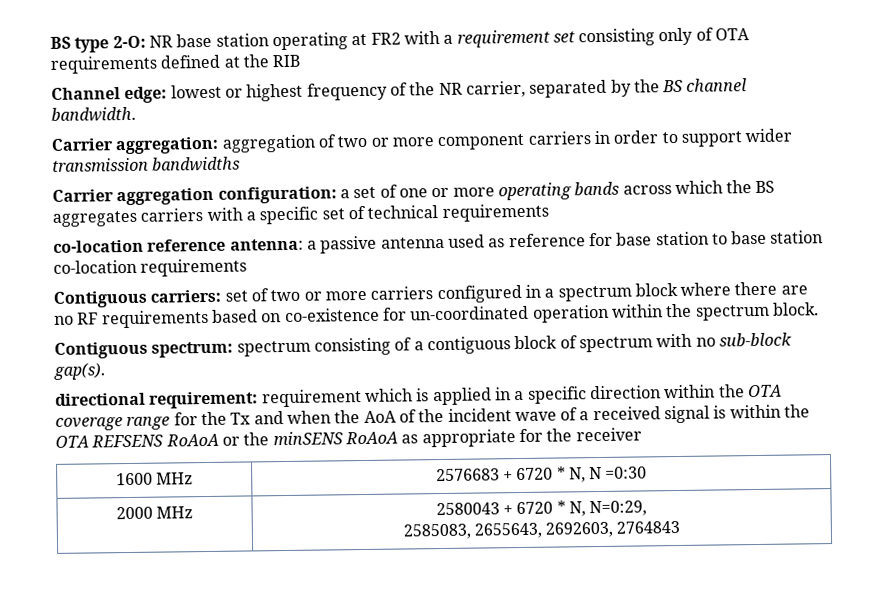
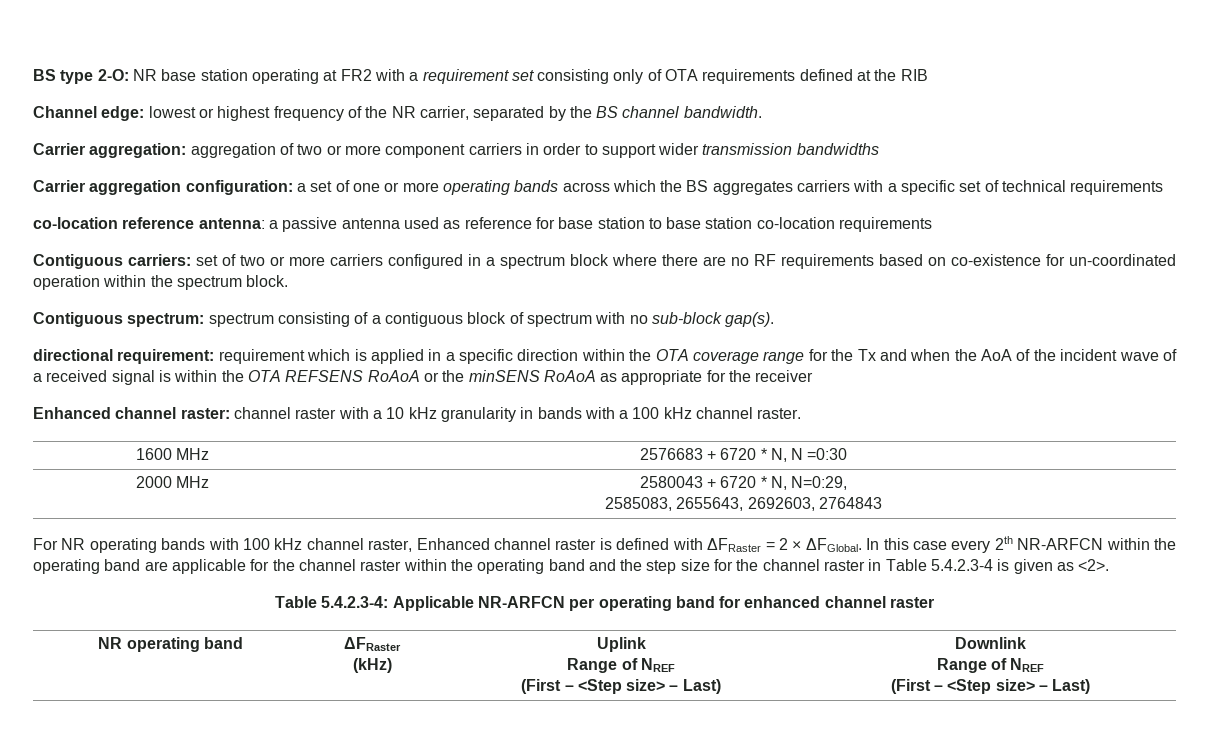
+ Enhanced channel raster: channel raster with a 10 kHz granularity in bands with a 100 kHz channel raster.
+ For NR operating bands with 100 kHz channel raster, Enhanced channel raster is defined with ΔFRaster = 2 × ΔFGlobal. In this case every 2th NR-ARFCN within the operating band are applicable for the channel raster within the operating band and the step size for the channel raster in Table 5.4.2.3-4 is given as <2>.
+ Table 5.4.2.3-4: Applicable NR-ARFCN per operating band for enhanced channel raster
+ NR operating band | ΔFRaster
+ (kHz) | Uplink
+ Range of NREF
+ (First – <Step size> – Last) | Downlink
+ Range of NREF
+ (First – <Step size> – Last)

